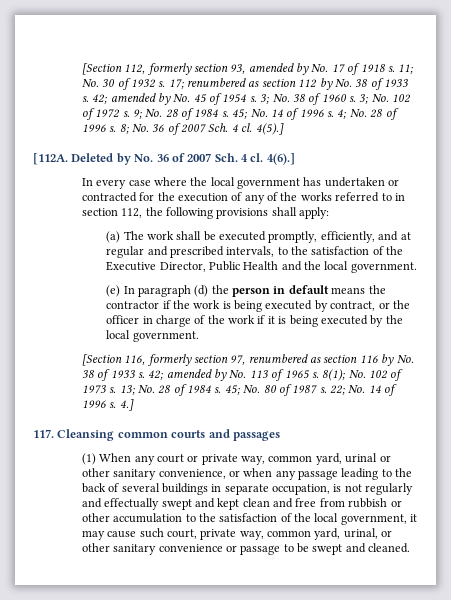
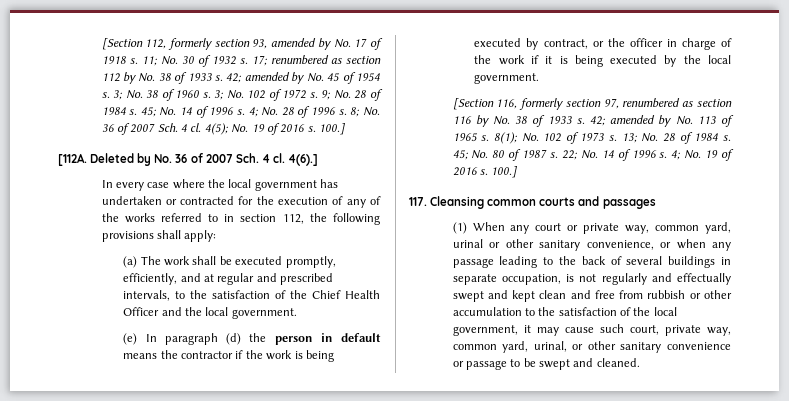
- 4(5).]
+ 4(5); No. 19 of 2016 s. 100.]
- (a) The work shall be executed promptly, efficiently, and at regular and prescribed intervals, to the satisfaction of the Executive Director, Public Health and the local government.
+ (a) The work shall be executed promptly, efficiently, and at regular and prescribed intervals, to the satisfaction of the Chief Health Officer and the local government.
- 4.]
+ 4; No. 19 of 2016 s. 100.]

